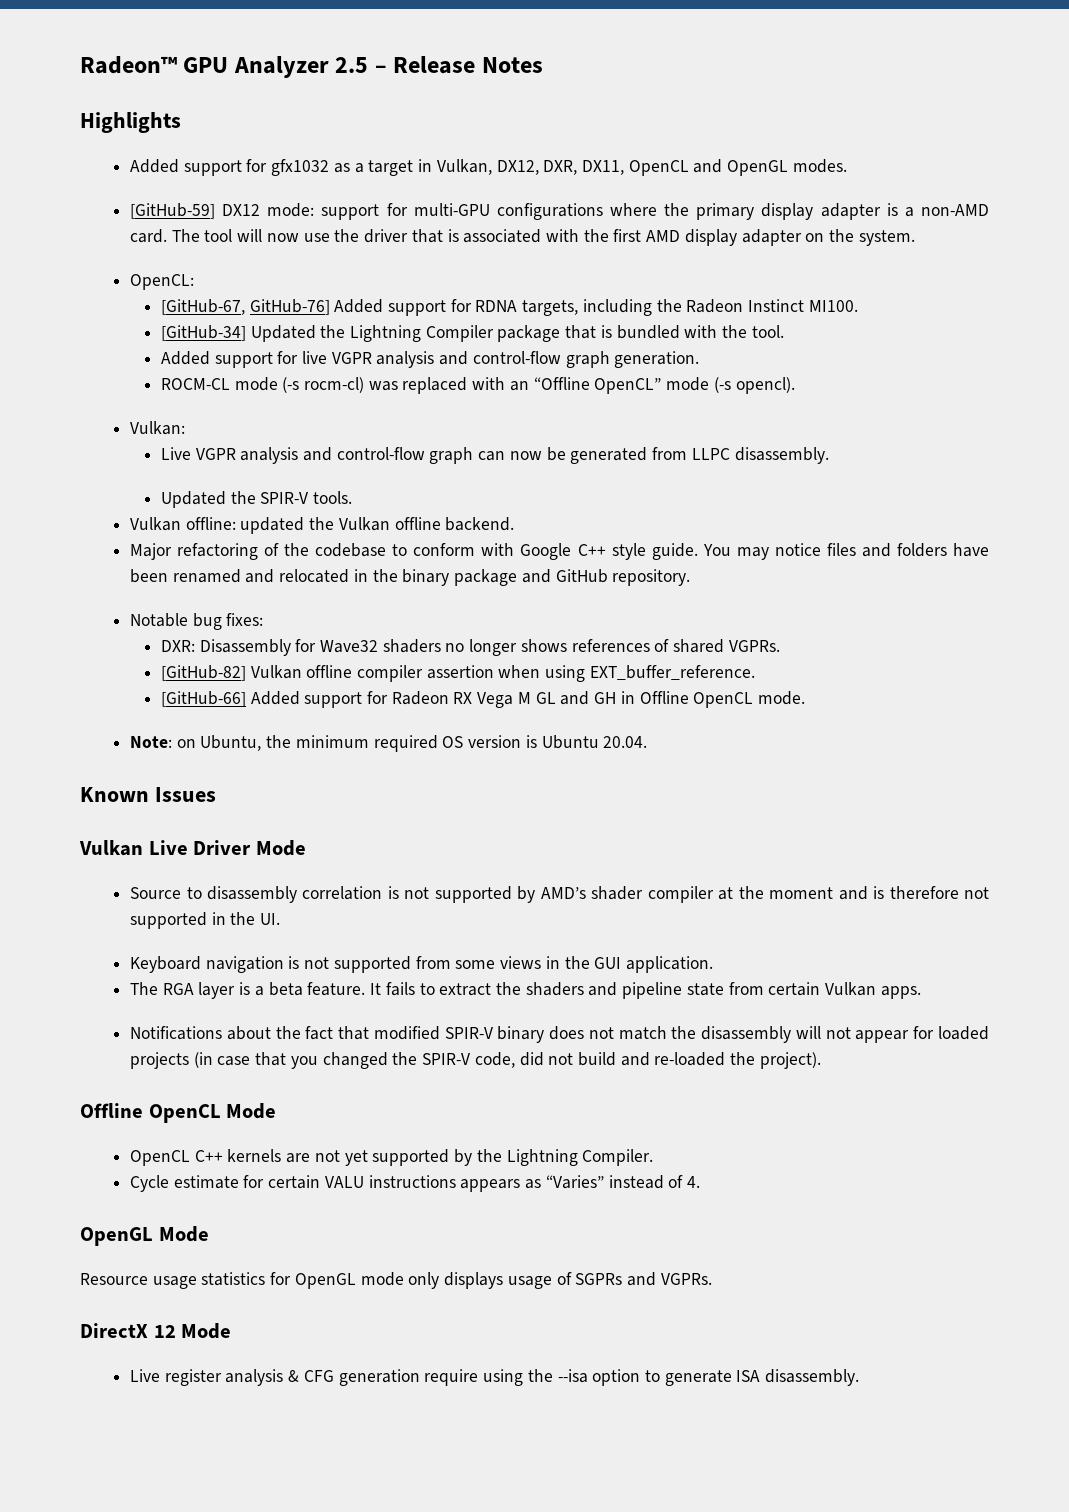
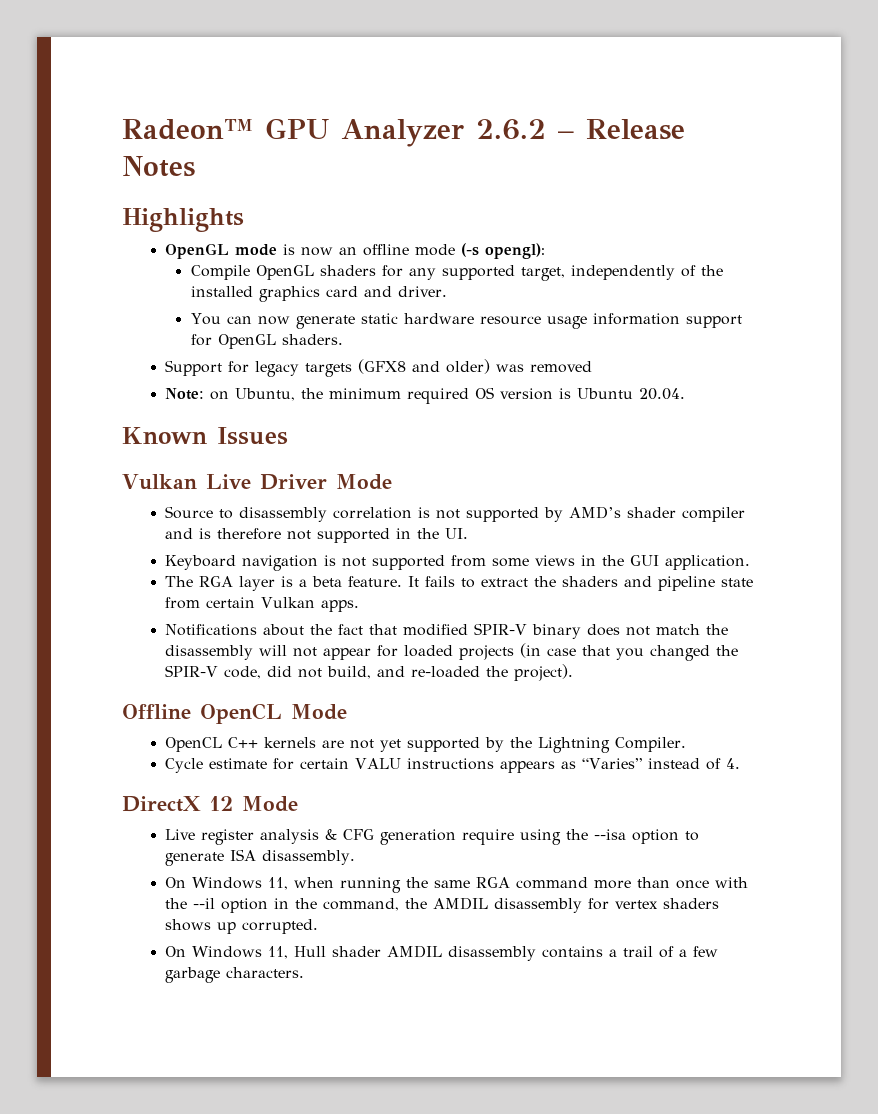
- Radeon™ GPU Analyzer 2.5 – Release Notes
+ Radeon™ GPU Analyzer 2.6.2 – Release Notes
- Added support for gfx1032 as a target in Vulkan, DX12, DXR, DX11, OpenCL and OpenGL modes.
- [GitHub-59] DX12 mode: support for multi-GPU configurations where the primary display adapter is a non-AMD card. The tool will now use the driver that is associated with the first AMD display adapter on the system.
- OpenCL:
- [GitHub-67, GitHub-76] Added support for RDNA targets, including the Radeon Instinct MI100.
- [GitHub-34] Updated the Lightning Compiler package that is bundled with the tool.
- Added support for live VGPR analysis and control-flow graph generation.
- ROCM-CL mode (-s rocm-cl) was replaced with an “Offline OpenCL” mode (-s opencl).
- Vulkan:
- Live VGPR analysis and control-flow graph can now be generated from LLPC disassembly.
- Updated the SPIR-V tools.
- Vulkan offline: updated the Vulkan offline backend.
- Major refactoring of the codebase to conform with Google C++ style guide. You may notice files and folders have been renamed and relocated in the binary package and GitHub repository.
- Notable bug fixes:
- DXR: Disassembly for Wave32 shaders no longer shows references of shared VGPRs.
- [GitHub-82] Vulkan offline compiler assertion when using EXT_buffer_reference.
- [GitHub-66] Added support for Radeon RX Vega M GL and GH in Offline OpenCL mode.
+ OpenGL mode is now an offline mode (-s opengl):
+ Compile OpenGL shaders for any supported target, independently of the installed graphics card and driver.
+ You can now generate static hardware resource usage information support for OpenGL shaders.
+ Support for legacy targets (GFX8 and older) was removed
- Source to disassembly correlation is not supported by AMD’s shader compiler at the moment and is therefore not supported in the UI.
+ Source to disassembly correlation is not supported by AMD’s shader compiler and is therefore not supported in the UI.
- Notifications about the fact that modified SPIR-V binary does not match the disassembly will not appear for loaded projects (in case that you changed the SPIR-V code, did not build and re-loaded the project).
+ Notifications about the fact that modified SPIR-V binary does not match the disassembly will not appear for loaded projects (in case that you changed the SPIR-V code, did not build, and re-loaded the project).
- OpenGL Mode
- Resource usage statistics for OpenGL mode only displays usage of SGPRs and VGPRs.
+ On Windows 11, when running the same RGA command more than once with the --il option in the command, the AMDIL disassembly for vertex shaders shows up corrupted.
+ On Windows 11, Hull shader AMDIL disassembly contains a trail of a few garbage characters.

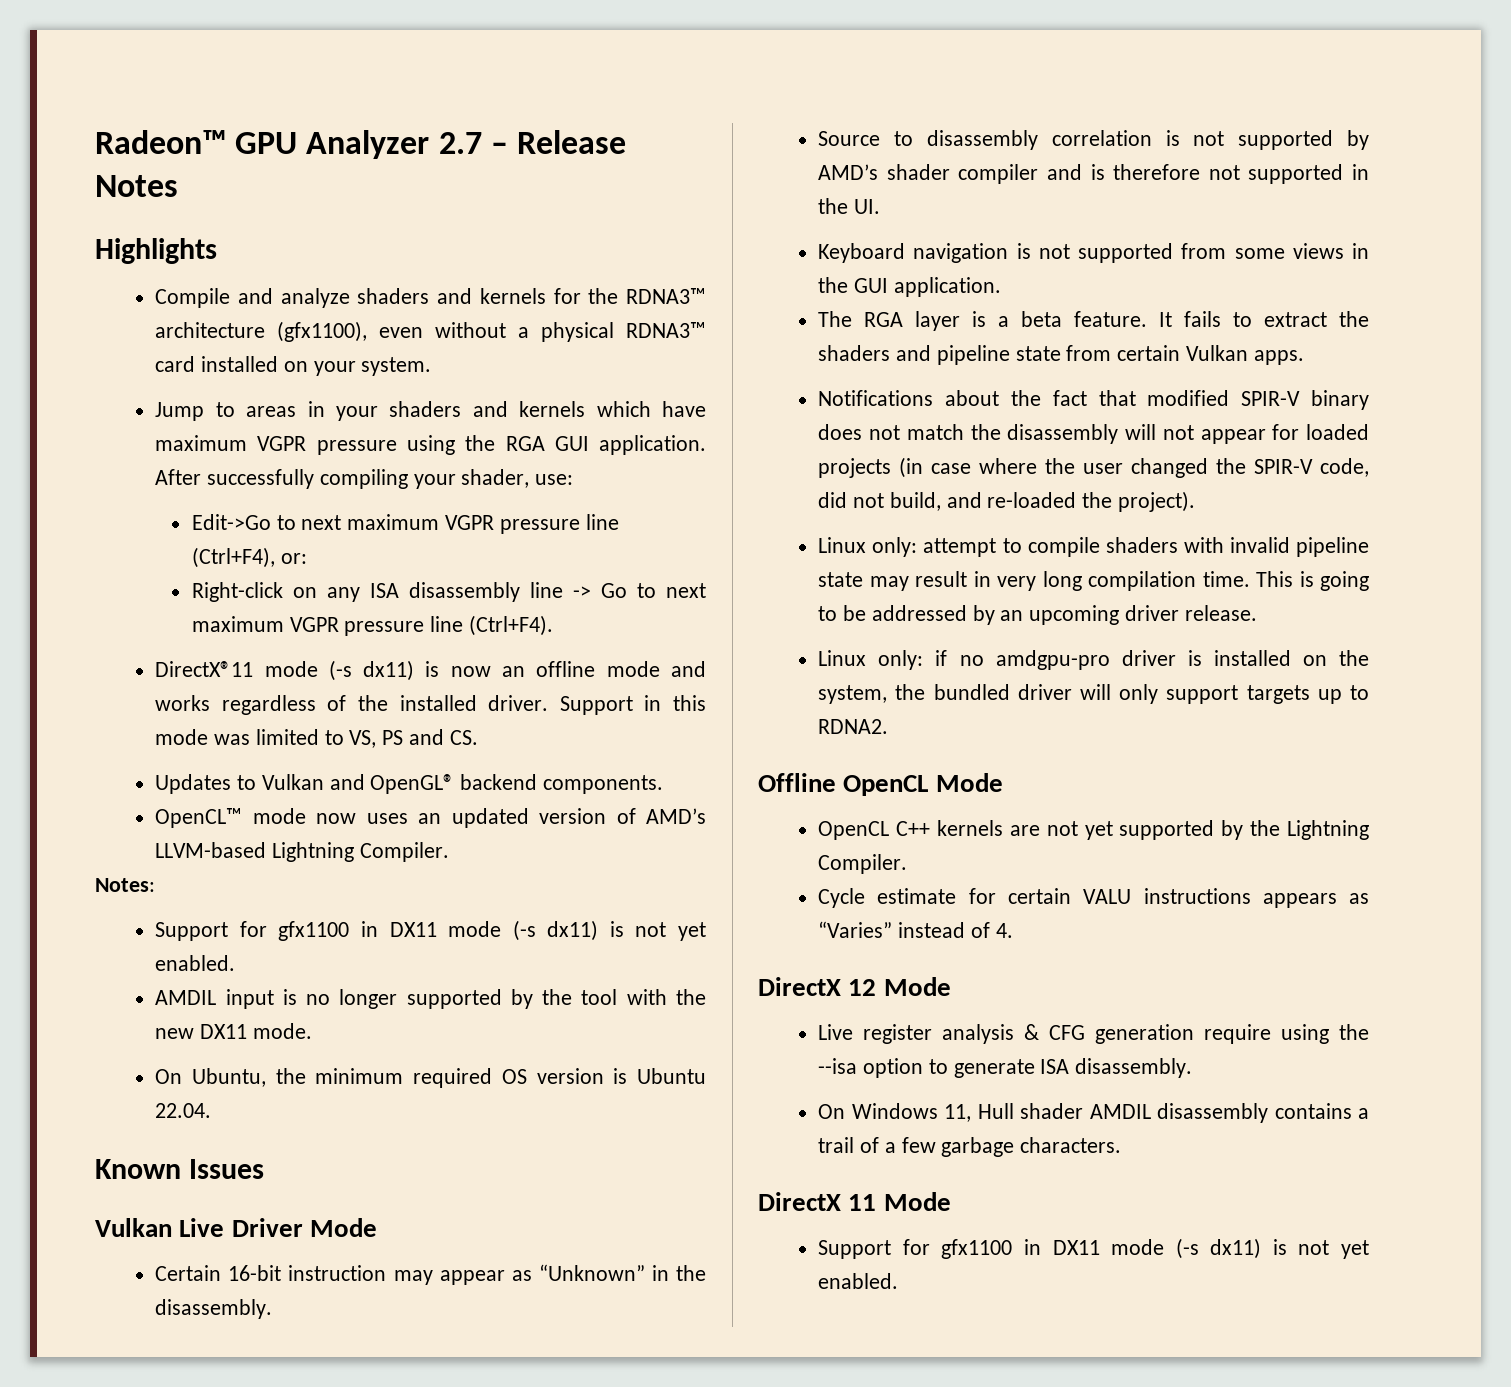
- Radeon™ GPU Analyzer 2.6.2 – Release Notes
+ Radeon™ GPU Analyzer 2.7 – Release Notes
- OpenGL mode is now an offline mode (-s opengl):
- Compile OpenGL shaders for any supported target, independently of the installed graphics card and driver.
- You can now generate static hardware resource usage information support for OpenGL shaders.
- Support for legacy targets (GFX8 and older) was removed
- Note: on Ubuntu, the minimum required OS version is Ubuntu 20.04.
+ Compile and analyze shaders and kernels for the RDNA3™ architecture (gfx1100), even without a physical RDNA3™ card installed on your system.
+ Jump to areas in your shaders and kernels which have maximum VGPR pressure using the RGA GUI application. After successfully compiling your shader, use:
+ Edit->Go to next maximum VGPR pressure line (Ctrl+F4), or:
+ Right-click on any ISA disassembly line -> Go to next maximum VGPR pressure line (Ctrl+F4).
+ DirectX®11 mode (-s dx11) is now an offline mode and works regardless of the installed driver. Support in this mode was limited to VS, PS and CS.
+ Updates to Vulkan and OpenGL® backend components.
+ OpenCL™ mode now uses an updated version of AMD’s LLVM-based Lightning Compiler.
+ Notes:
+ Support for gfx1100 in DX11 mode (-s dx11) is not yet enabled.
+ AMDIL input is no longer supported by the tool with the new DX11 mode.
+ On Ubuntu, the minimum required OS version is Ubuntu 22.04.
+ Certain 16-bit instruction may appear as “Unknown” in the disassembly.
- Notifications about the fact that modified SPIR-V binary does not match the disassembly will not appear for loaded projects (in case that you changed the SPIR-V code, did not build, and re-loaded the project).
+ Notifications about the fact that modified SPIR-V binary does not match the disassembly will not appear for loaded projects (in case where the user changed the SPIR-V code, did not build, and re-loaded the project).
+ Linux only: attempt to compile shaders with invalid pipeline state may result in very long compilation time. This is going to be addressed by an upcoming driver release.
+ Linux only: if no amdgpu-pro driver is installed on the system, the bundled driver will only support targets up to RDNA2.
- On Windows 11, when running the same RGA command more than once with the --il option in the command, the AMDIL disassembly for vertex shaders shows up corrupted.
+ DirectX 11 Mode
+ Support for gfx1100 in DX11 mode (-s dx11) is not yet enabled.

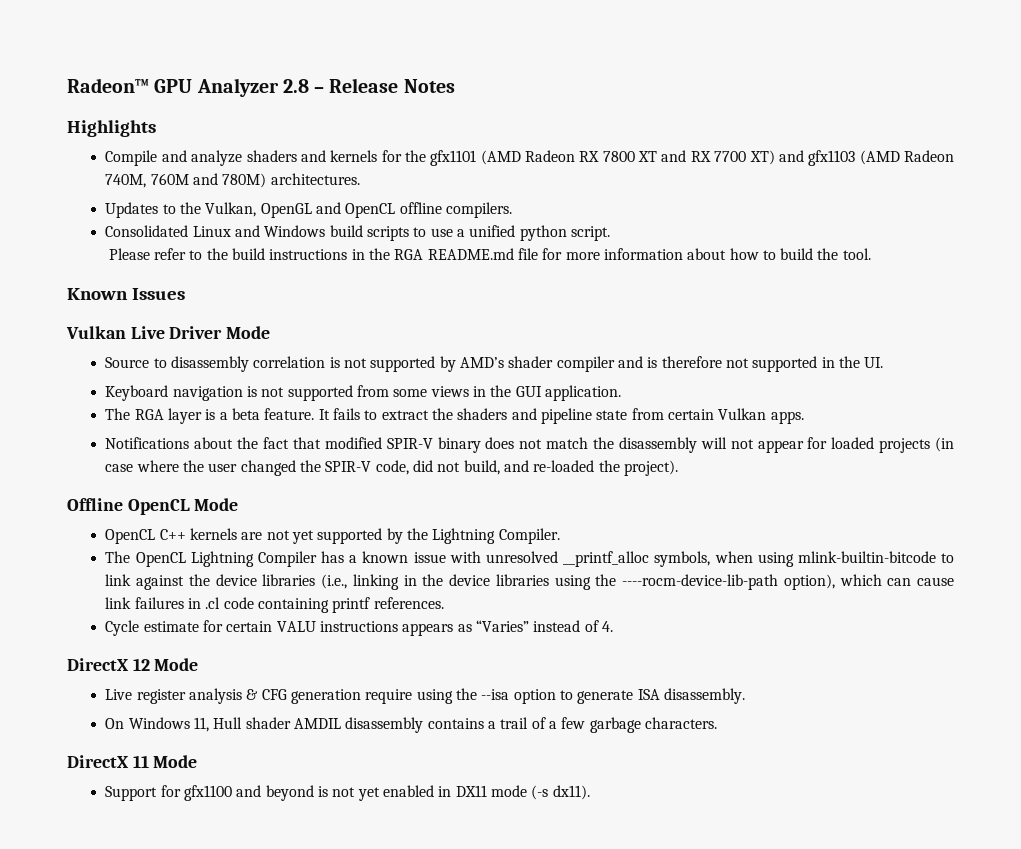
- Radeon™ GPU Analyzer 2.7 – Release Notes
+ Radeon™ GPU Analyzer 2.8 – Release Notes
- Compile and analyze shaders and kernels for the RDNA3™ architecture (gfx1100), even without a physical RDNA3™ card installed on your system.
- Jump to areas in your shaders and kernels which have maximum VGPR pressure using the RGA GUI application. After successfully compiling your shader, use:
- Edit->Go to next maximum VGPR pressure line (Ctrl+F4), or:
- Right-click on any ISA disassembly line -> Go to next maximum VGPR pressure line (Ctrl+F4).
- DirectX®11 mode (-s dx11) is now an offline mode and works regardless of the installed driver. Support in this mode was limited to VS, PS and CS.
- Updates to Vulkan and OpenGL® backend components.
- OpenCL™ mode now uses an updated version of AMD’s LLVM-based Lightning Compiler.
- Notes:
- Support for gfx1100 in DX11 mode (-s dx11) is not yet enabled.
- AMDIL input is no longer supported by the tool with the new DX11 mode.
- On Ubuntu, the minimum required OS version is Ubuntu 22.04.
+ Compile and analyze shaders and kernels for the gfx1101 (AMD Radeon RX 7800 XT and RX 7700 XT) and gfx1103 (AMD Radeon 740M, 760M and 780M) architectures.
+ Updates to the Vulkan, OpenGL and OpenCL offline compilers.
+ Consolidated Linux and Windows build scripts to use a unified python script.
+ Please refer to the build instructions in the RGA README.md file for more information about how to build the tool.
- Certain 16-bit instruction may appear as “Unknown” in the disassembly.
- Linux only: attempt to compile shaders with invalid pipeline state may result in very long compilation time. This is going to be addressed by an upcoming driver release.
- Linux only: if no amdgpu-pro driver is installed on the system, the bundled driver will only support targets up to RDNA2.
+ The OpenCL Lightning Compiler has a known issue with unresolved __printf_alloc symbols, when using mlink-builtin-bitcode to link against the device libraries (i.e., linking in the device libraries using the ----rocm-device-lib-path option), which can cause link failures in .cl code containing printf references.
  DirectX 11 Mode
- Support for gfx1100 in DX11 mode (-s dx11) is not yet enabled.
+ Support for gfx1100 and beyond is not yet enabled in DX11 mode (-s dx11).

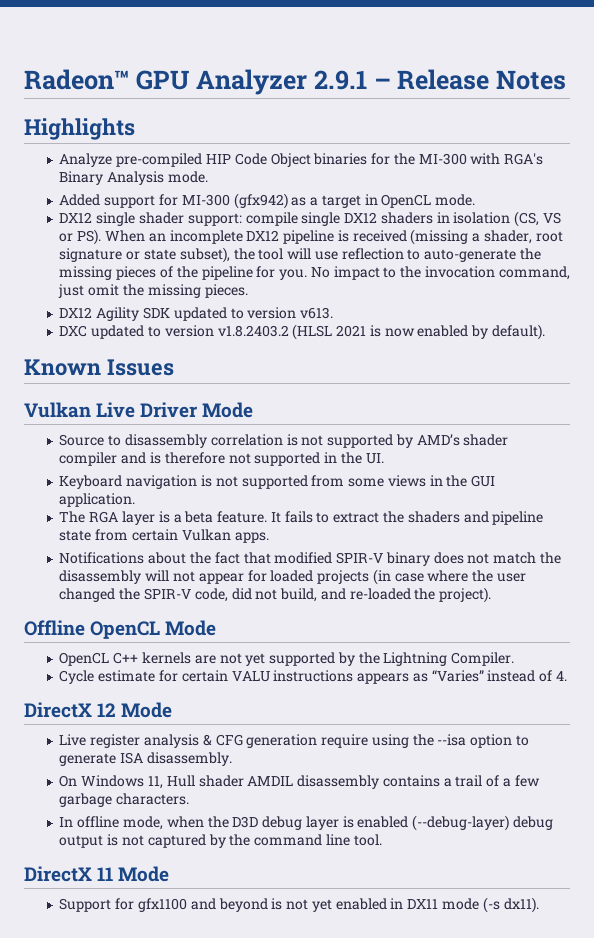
- Radeon™ GPU Analyzer 2.8 – Release Notes
+ Radeon™ GPU Analyzer 2.9.1 – Release Notes
- Compile and analyze shaders and kernels for the gfx1101 (AMD Radeon RX 7800 XT and RX 7700 XT) and gfx1103 (AMD Radeon 740M, 760M and 780M) architectures.
- Updates to the Vulkan, OpenGL and OpenCL offline compilers.
- Consolidated Linux and Windows build scripts to use a unified python script.
- Please refer to the build instructions in the RGA README.md file for more information about how to build the tool.
+ Analyze pre-compiled HIP Code Object binaries for the MI-300 with RGA's Binary Analysis mode.
+ Added support for MI-300 (gfx942) as a target in OpenCL mode.
+ DX12 single shader support: compile single DX12 shaders in isolation (CS, VS or PS). When an incomplete DX12 pipeline is received (missing a shader, root signature or state subset), the tool will use reflection to auto-generate the missing pieces of the pipeline for you. No impact to the invocation command, just omit the missing pieces.
+ DX12 Agility SDK updated to version v613.
+ DXC updated to version v1.8.2403.2 (HLSL 2021 is now enabled by default).
- The OpenCL Lightning Compiler has a known issue with unresolved __printf_alloc symbols, when using mlink-builtin-bitcode to link against the device libraries (i.e., linking in the device libraries using the ----rocm-device-lib-path option), which can cause link failures in .cl code containing printf references.
+ In offline mode, when the D3D debug layer is enabled (--debug-layer) debug output is not captured by the command line tool.

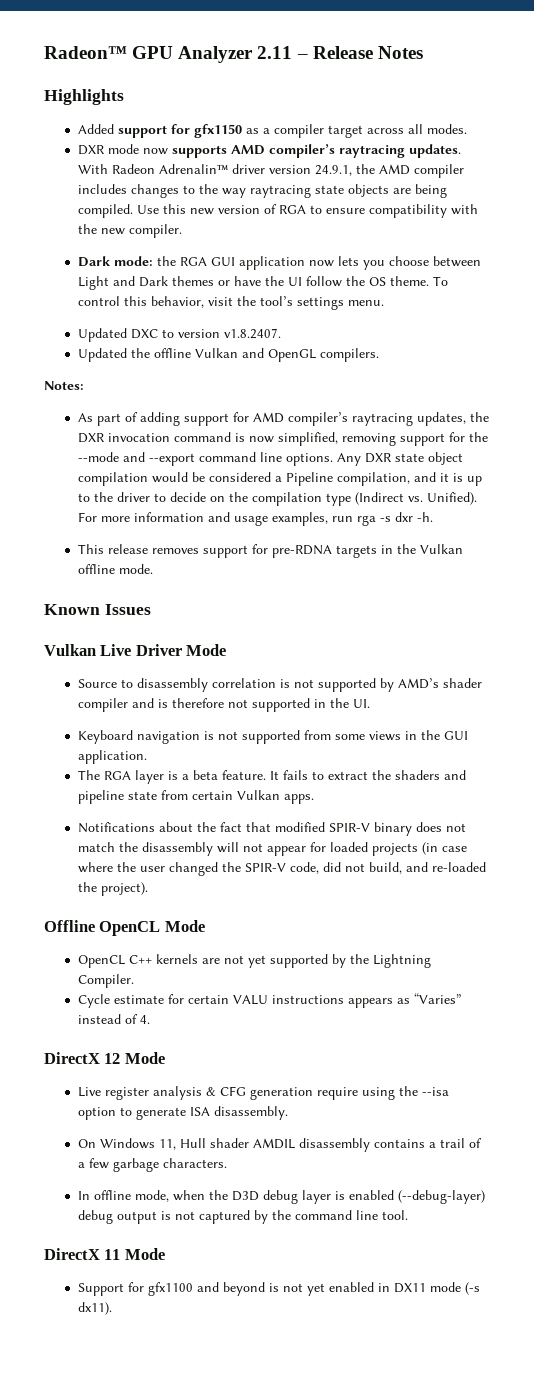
- Radeon™ GPU Analyzer 2.9.1 – Release Notes
+ Radeon™ GPU Analyzer 2.11 – Release Notes
- Analyze pre-compiled HIP Code Object binaries for the MI-300 with RGA's Binary Analysis mode.
- Added support for MI-300 (gfx942) as a target in OpenCL mode.
- DX12 single shader support: compile single DX12 shaders in isolation (CS, VS or PS). When an incomplete DX12 pipeline is received (missing a shader, root signature or state subset), the tool will use reflection to auto-generate the missing pieces of the pipeline for you. No impact to the invocation command, just omit the missing pieces.
- DX12 Agility SDK updated to version v613.
- DXC updated to version v1.8.2403.2 (HLSL 2021 is now enabled by default).
+ Added support for gfx1150 as a compiler target across all modes.
+ DXR mode now supports AMD compiler’s raytracing updates. With Radeon Adrenalin™ driver version 24.9.1, the AMD compiler includes changes to the way raytracing state objects are being compiled. Use this new version of RGA to ensure compatibility with the new compiler.
+ Dark mode: the RGA GUI application now lets you choose between Light and Dark themes or have the UI follow the OS theme. To control this behavior, visit the tool’s settings menu.
+ Updated DXC to version v1.8.2407.
+ Updated the offline Vulkan and OpenGL compilers.
+ Notes:
+ As part of adding support for AMD compiler’s raytracing updates, the DXR invocation command is now simplified, removing support for the --mode and --export command line options. Any DXR state object compilation would be considered a Pipeline compilation, and it is up to the driver to decide on the compilation type (Indirect vs. Unified). For more information and usage examples, run rga -s dxr -h.
+ This release removes support for pre-RDNA targets in the Vulkan offline mode.

